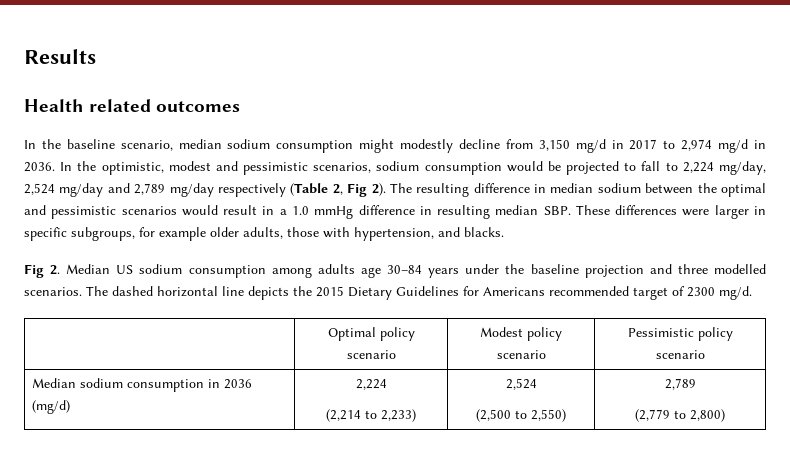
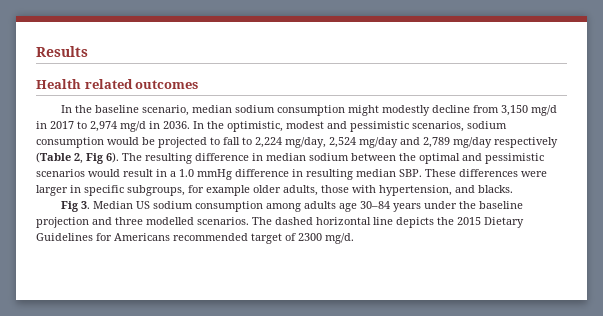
- In the optimistic, modest and pessimistic scenarios, sodium consumption would be projected to fall to 2,224 mg/day, 2,524 mg/day and 2,789 mg/day respectively (Table 2, Fig 2).
+ In the optimistic, modest and pessimistic scenarios, sodium consumption would be projected to fall to 2,224 mg/day, 2,524 mg/day and 2,789 mg/day respectively (Table 2, Fig 6).
- Fig 2. Median US sodium consumption among adults age 30–84 years under the baseline projection and three modelled scenarios.
+ Fig 3. Median US sodium consumption among adults age 30–84 years under the baseline projection and three modelled scenarios.
- | Optimal policy scenario | Modest policy scenario | Pessimistic policy scenario
- Median sodium consumption in 2036 (mg/d) | 2,224
- (2,214 to 2,233) | 2,524
- (2,500 to 2,550) | 2,789
- (2,779 to 2,800)

